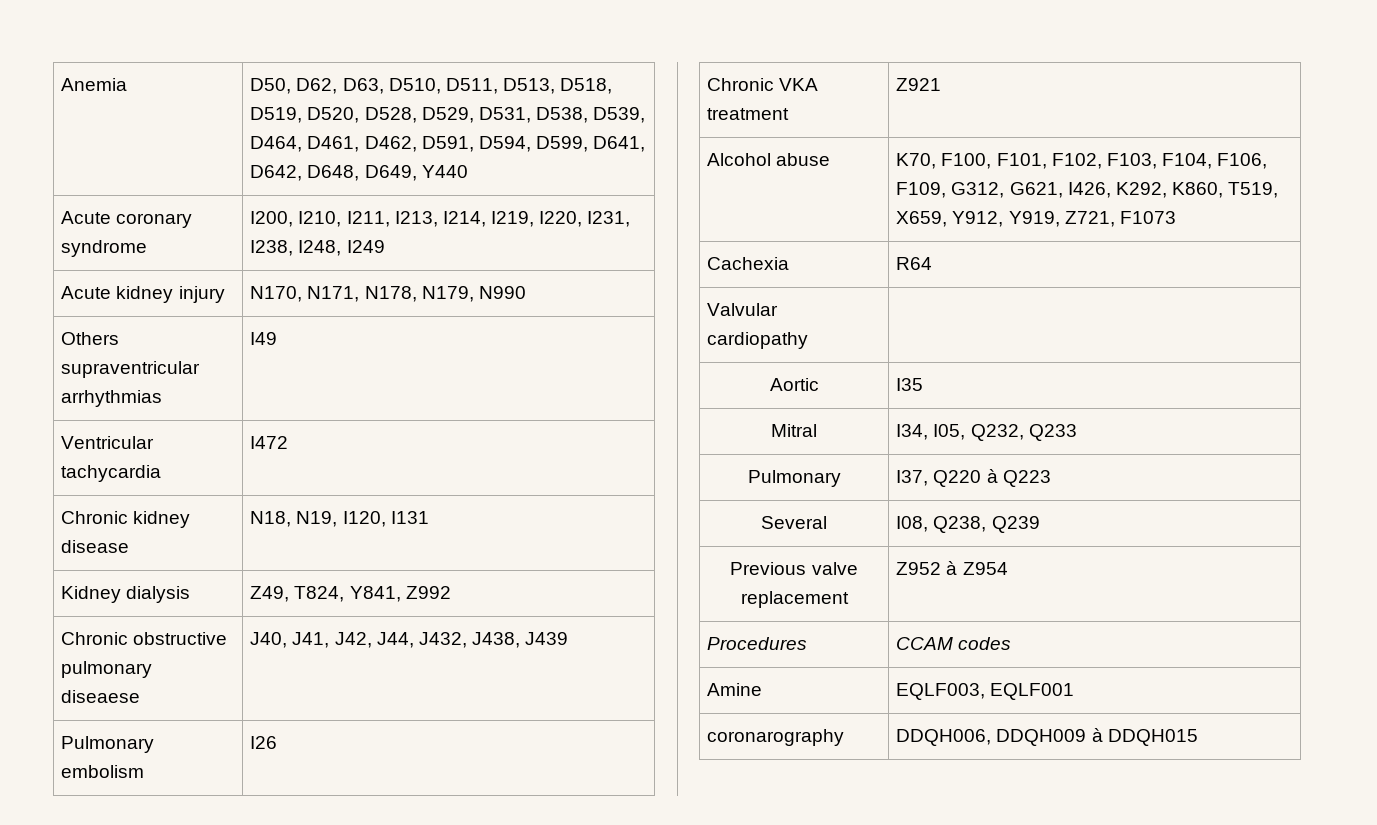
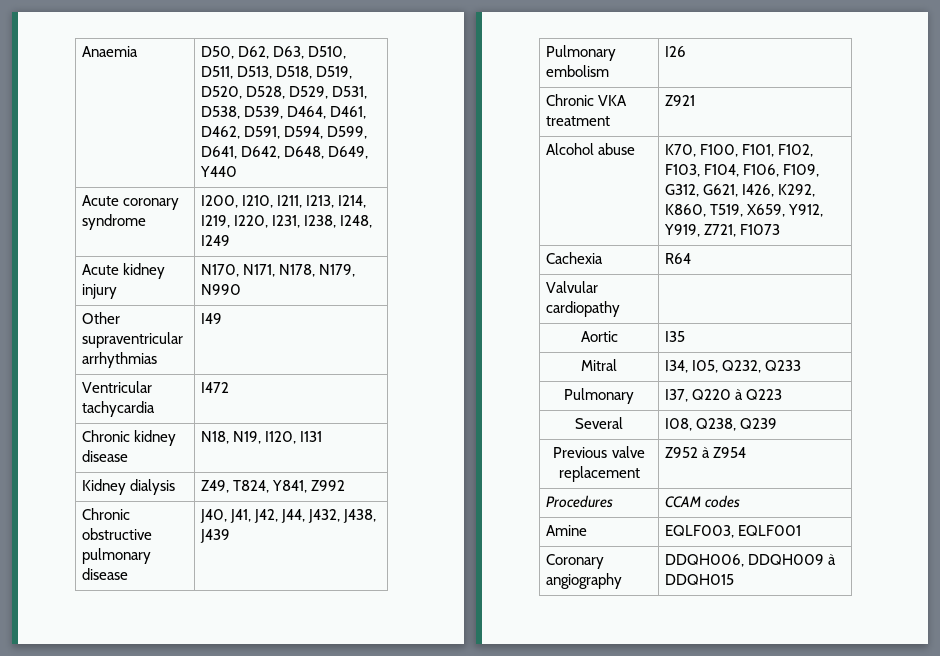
- Anemia | D50, D62, D63, D510, D511, D513, D518, D519, D520, D528, D529, D531, D538, D539, D464, D461, D462, D591, D594, D599, D641, D642, D648, D649, Y440
+ Anaemia | D50, D62, D63, D510, D511, D513, D518, D519, D520, D528, D529, D531, D538, D539, D464, D461, D462, D591, D594, D599, D641, D642, D648, D649, Y440
- Others supraventricular arrhythmias | I49
+ Other supraventricular arrhythmias | I49
- Chronic obstructive pulmonary diseaese | J40, J41, J42, J44, J432, J438, J439
+ Chronic obstructive pulmonary disease | J40, J41, J42, J44, J432, J438, J439
- coronarography | DDQH006, DDQH009 à DDQH015
+ Coronary angiography | DDQH006, DDQH009 à DDQH015

